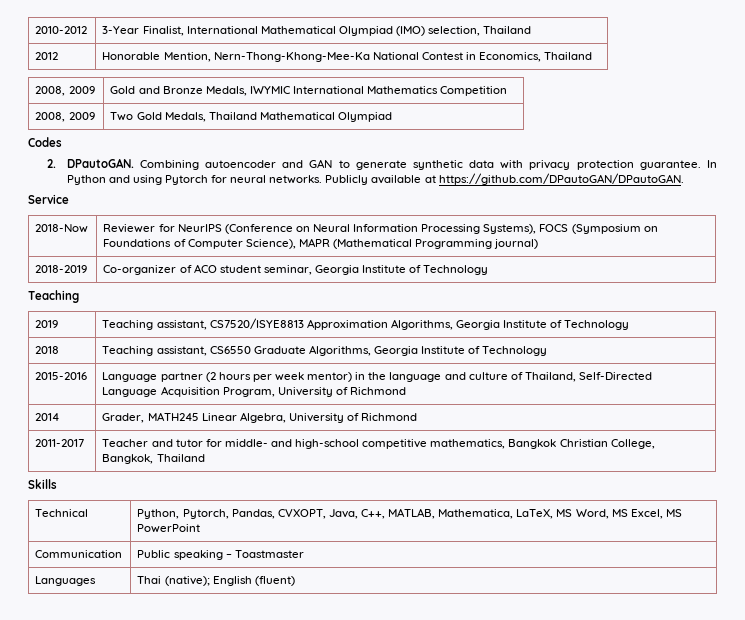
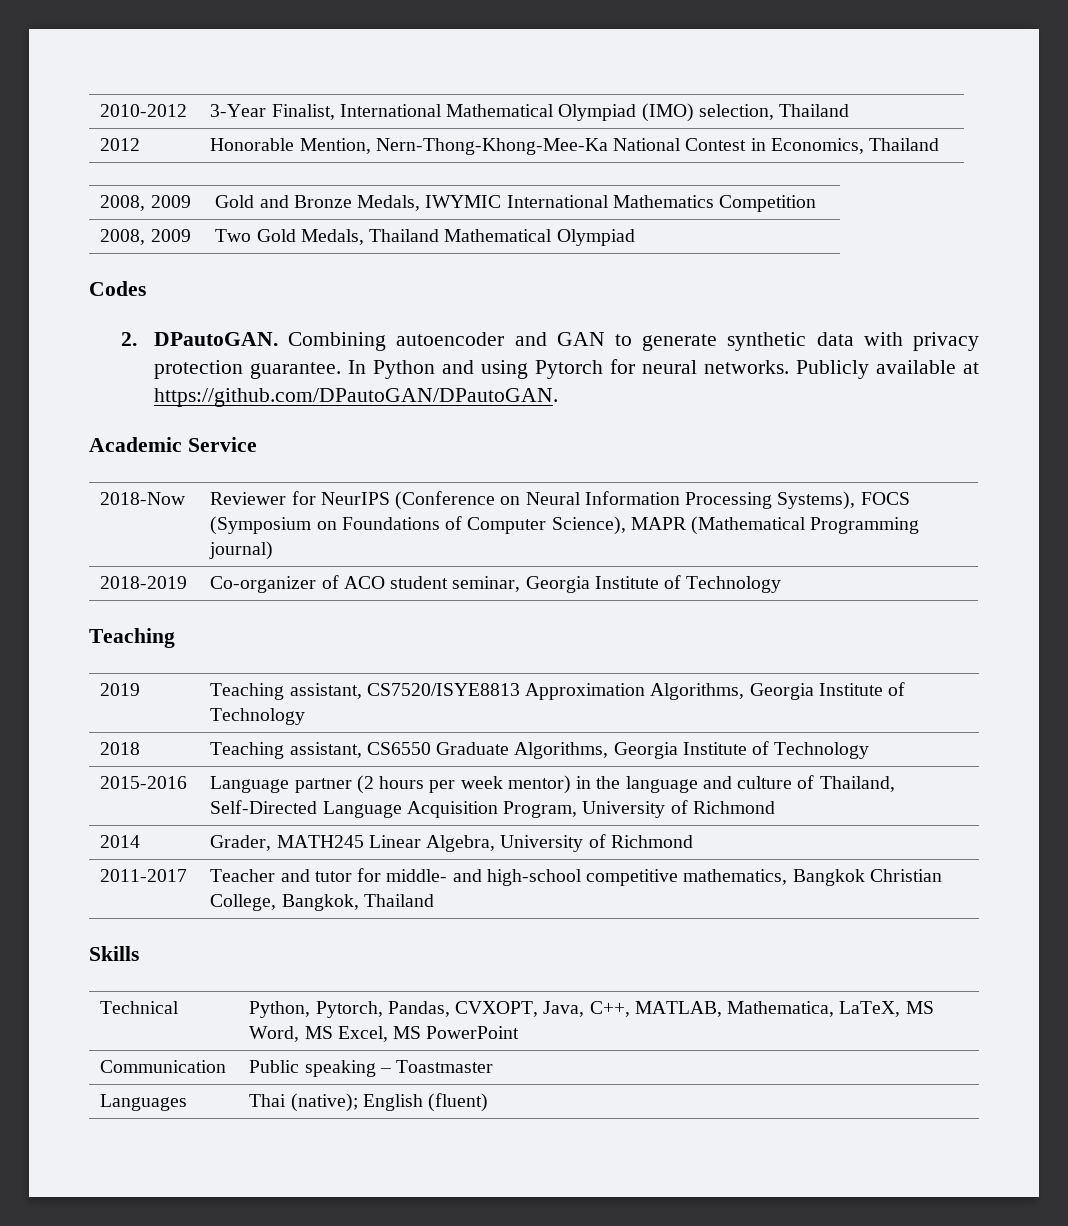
- Service
+ Academic Service

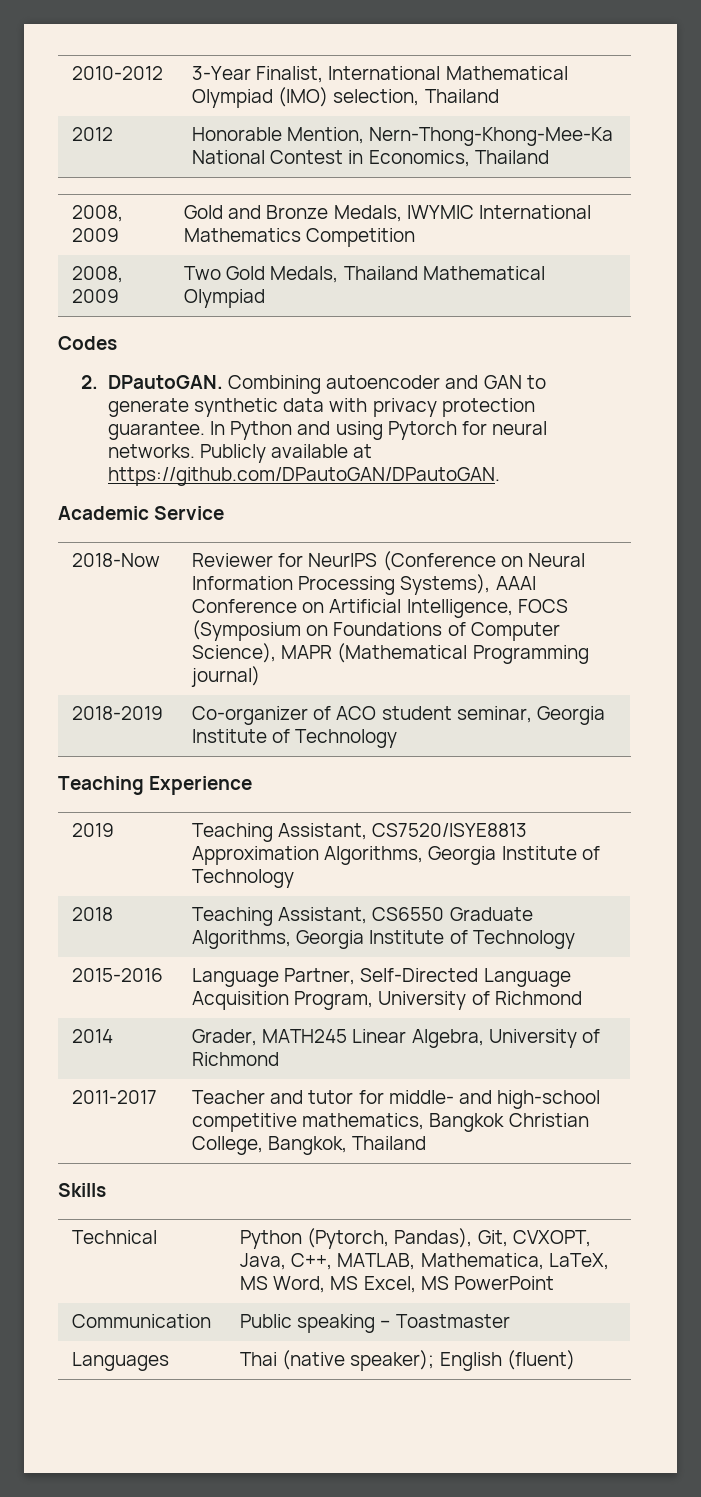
- 2018-Now | Reviewer for NeurIPS (Conference on Neural Information Processing Systems), FOCS (Symposium on Foundations of Computer Science), MAPR (Mathematical Programming journal)
+ 2018-Now | Reviewer for NeurIPS (Conference on Neural Information Processing Systems), AAAI Conference on Artificial Intelligence, FOCS (Symposium on Foundations of Computer Science), MAPR (Mathematical Programming journal)
  2018-2019 | Co-organizer of ACO student seminar, Georgia Institute of Technology
- Teaching
+ Teaching Experience
- 2019 | Teaching assistant, CS7520/ISYE8813 Approximation Algorithms, Georgia Institute of Technology
+ 2019 | Teaching Assistant, CS7520/ISYE8813 Approximation Algorithms, Georgia Institute of Technology
- 2018 | Teaching assistant, CS6550 Graduate Algorithms, Georgia Institute of Technology
+ 2018 | Teaching Assistant, CS6550 Graduate Algorithms, Georgia Institute of Technology
- 2015-2016 | Language partner (2 hours per week mentor) in the language and culture of Thailand, Self-Directed Language Acquisition Program, University of Richmond
+ 2015-2016 | Language Partner, Self-Directed Language Acquisition Program, University of Richmond
- Technical | Python, Pytorch, Pandas, CVXOPT, Java, C++, MATLAB, Mathematica, LaTeX, MS Word, MS Excel, MS PowerPoint
+ Technical | Python (Pytorch, Pandas), Git, CVXOPT, Java, C++, MATLAB, Mathematica, LaTeX, MS Word, MS Excel, MS PowerPoint
- Languages | Thai (native); English (fluent)
+ Languages | Thai (native speaker); English (fluent)

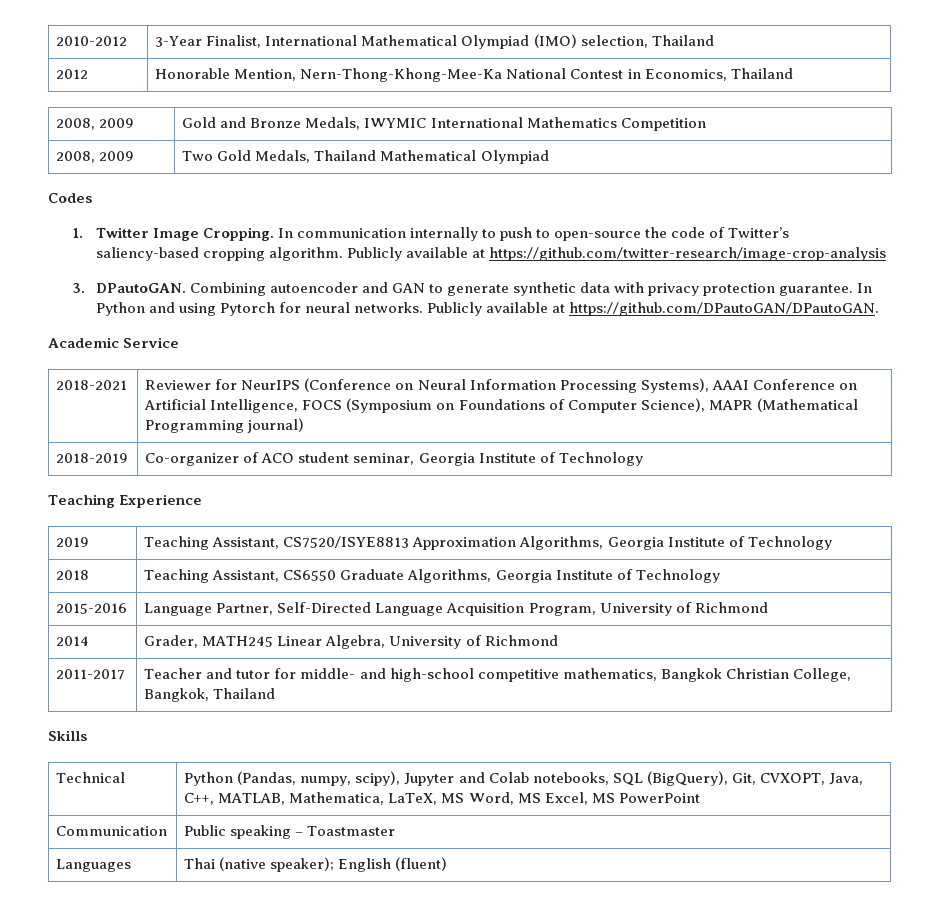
- 2. DPautoGAN.
+ 1. Twitter Image Cropping. In communication internally to push to open-source the code of Twitter’s saliency-based cropping algorithm. Publicly available at https://github.com/twitter-research/image-crop-analysis
+ 3. DPautoGAN.
- 2018-Now | Reviewer for NeurIPS (Conference on Neural Information Processing Systems), AAAI Conference on Artificial Intelligence, FOCS (Symposium on Foundations of Computer Science), MAPR (Mathematical Programming journal)
+ 2018-2021 | Reviewer for NeurIPS (Conference on Neural Information Processing Systems), AAAI Conference on Artificial Intelligence, FOCS (Symposium on Foundations of Computer Science), MAPR (Mathematical Programming journal)
- Technical | Python (Pytorch, Pandas), Git, CVXOPT, Java, C++, MATLAB, Mathematica, LaTeX, MS Word, MS Excel, MS PowerPoint
+ Technical | Python (Pandas, numpy, scipy), Jupyter and Colab notebooks, SQL (BigQuery), Git, CVXOPT, Java, C++, MATLAB, Mathematica, LaTeX, MS Word, MS Excel, MS PowerPoint

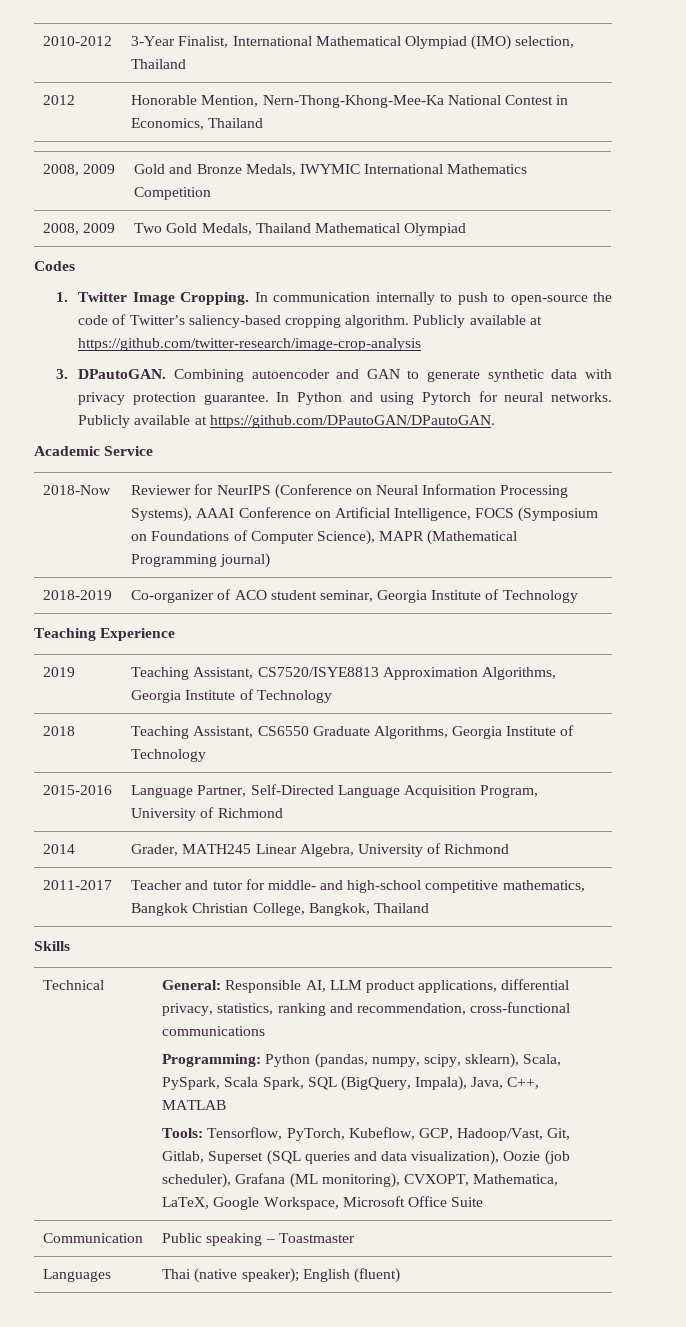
- 2018-2021 | Reviewer for NeurIPS (Conference on Neural Information Processing Systems), AAAI Conference on Artificial Intelligence, FOCS (Symposium on Foundations of Computer Science), MAPR (Mathematical Programming journal)
+ 2018-Now | Reviewer for NeurIPS (Conference on Neural Information Processing Systems), AAAI Conference on Artificial Intelligence, FOCS (Symposium on Foundations of Computer Science), MAPR (Mathematical Programming journal)
- Python (Pandas, numpy, scipy), Jupyter and Colab notebooks, SQL (BigQuery), Git, CVXOPT, Java, C++, MATLAB, Mathematica, LaTeX, MS Word, MS Excel, MS PowerPoint
+ General: Responsible AI, LLM product applications, differential privacy, statistics, ranking and recommendation, cross-functional communications
+ Programming: Python (pandas, numpy, scipy, sklearn), Scala, PySpark, Scala Spark, SQL (BigQuery, Impala), Java, C++, MATLAB
+ Tools: Tensorflow, PyTorch, Kubeflow, GCP, Hadoop/Vast, Git, Gitlab, Superset (SQL queries and data visualization), Oozie (job scheduler), Grafana (ML monitoring), CVXOPT, Mathematica, LaTeX, Google Workspace, Microsoft Office Suite

